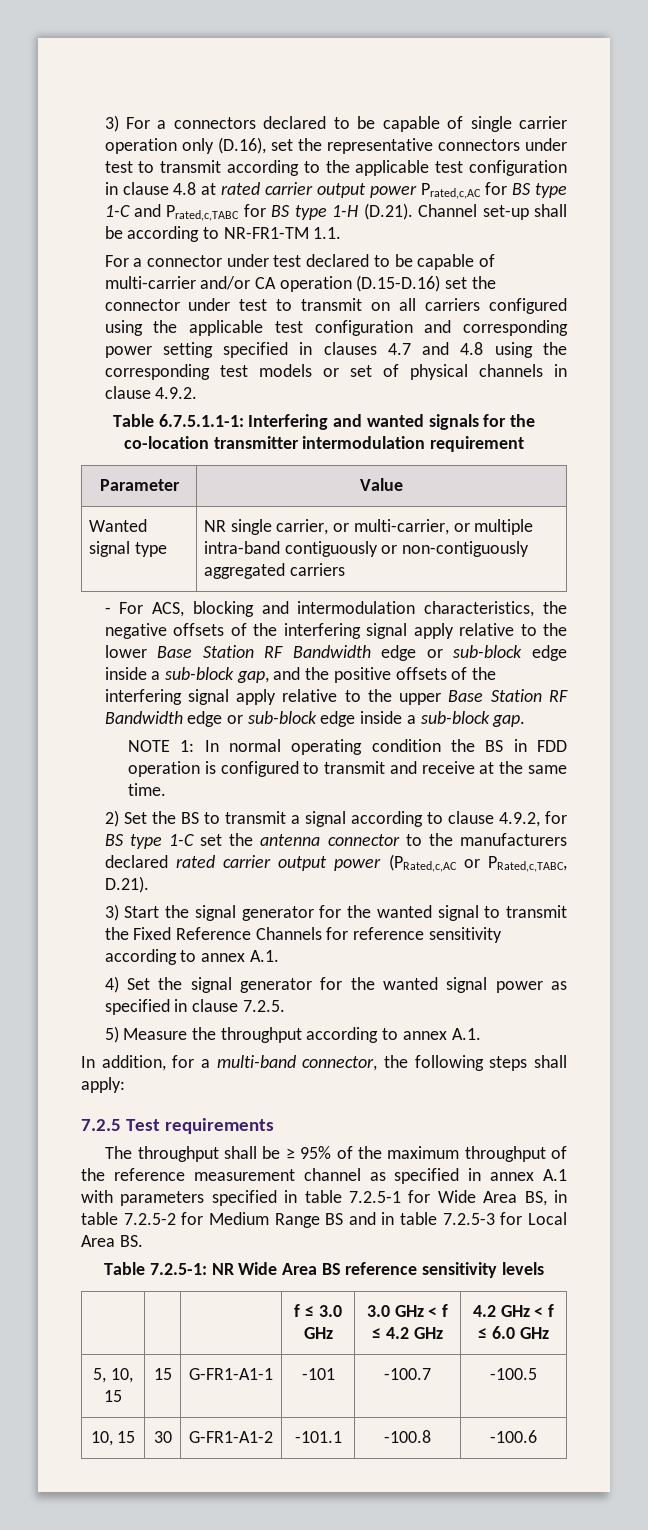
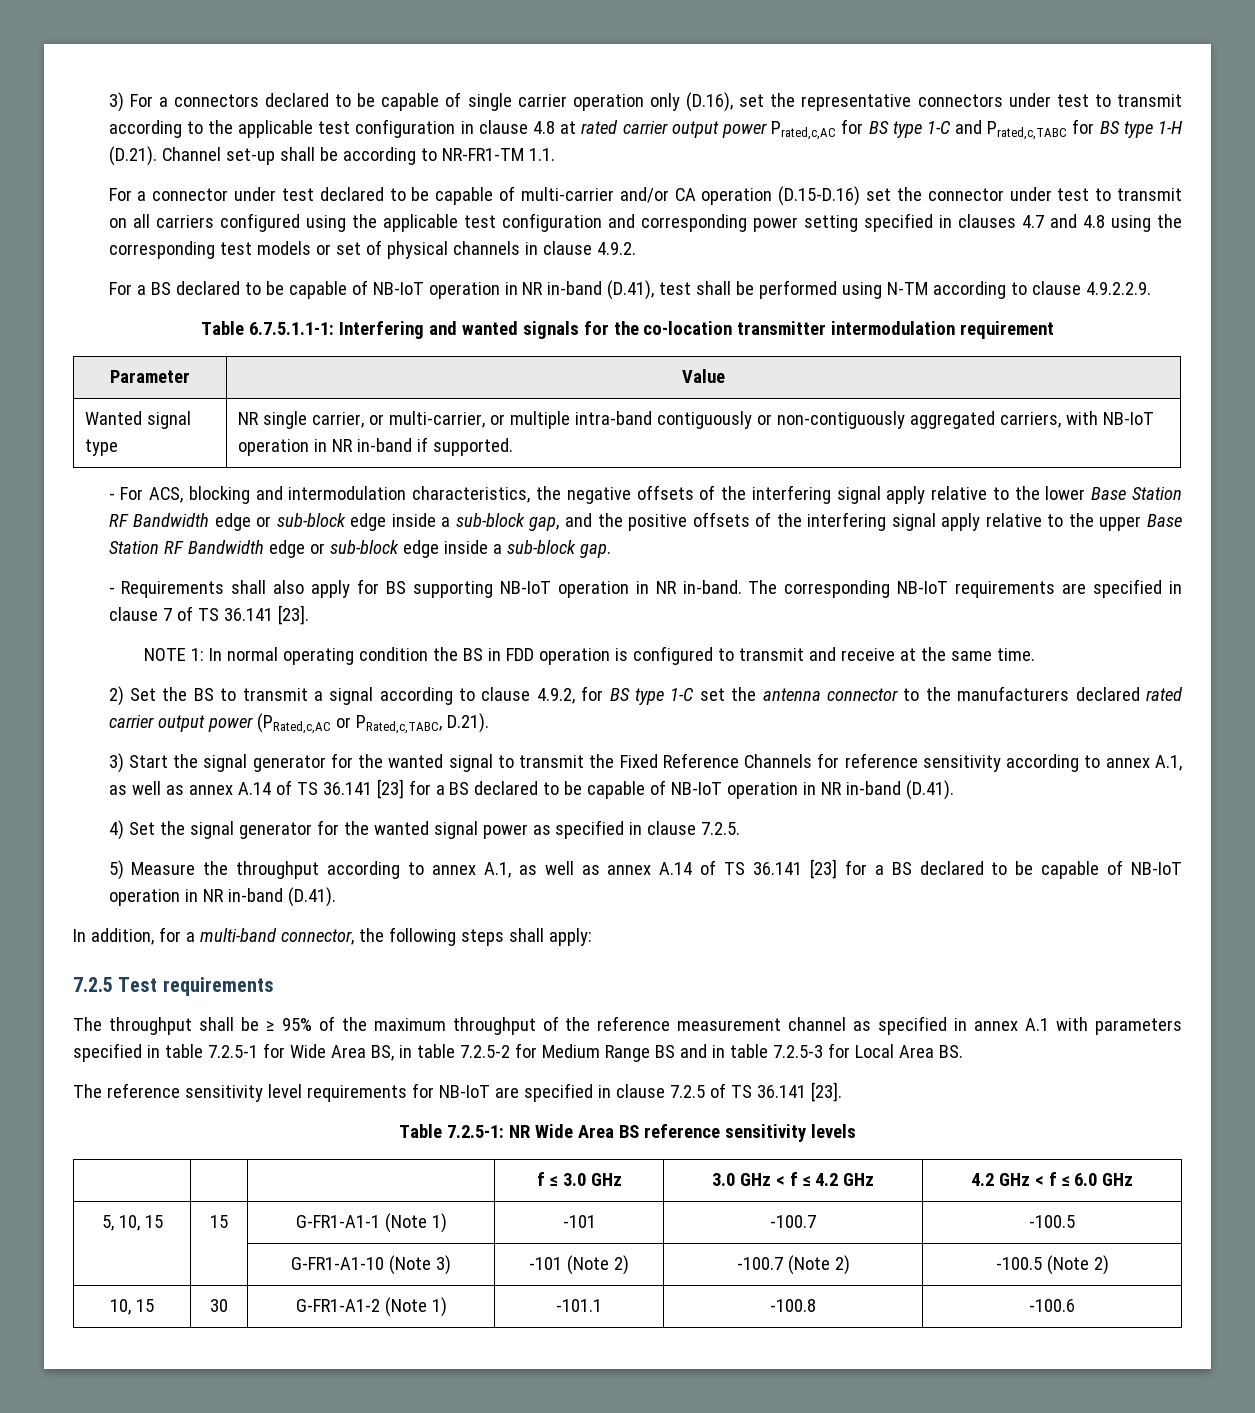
+ For a BS declared to be capable of NB-IoT operation in NR in-band (D.41), test shall be performed using N-TM according to clause 4.9.2.2.9.
- Wanted signal type | NR single carrier, or multi-carrier, or multiple intra-band contiguously or non-contiguously aggregated carriers
+ Wanted signal type | NR single carrier, or multi-carrier, or multiple intra-band contiguously or non-contiguously aggregated carriers, with NB-IoT operation in NR in-band if supported.
+ - Requirements shall also apply for BS supporting NB-IoT operation in NR in-band. The corresponding NB-IoT requirements are specified in clause 7 of TS 36.141 [23].
- 3) Start the signal generator for the wanted signal to transmit the Fixed Reference Channels for reference sensitivity according to annex A.1.
+ 3) Start the signal generator for the wanted signal to transmit the Fixed Reference Channels for reference sensitivity according to annex A.1, as well as annex A.14 of TS 36.141 [23] for a BS declared to be capable of NB-IoT operation in NR in-band (D.41).
- 5) Measure the throughput according to annex A.1.
+ 5) Measure the throughput according to annex A.1, as well as annex A.14 of TS 36.141 [23] for a BS declared to be capable of NB-IoT operation in NR in-band (D.41).
+ The reference sensitivity level requirements for NB-IoT are specified in clause 7.2.5 of TS 36.141 [23].
- 5, 10, 15 | 15 | G-FR1-A1-1 | -101 | -100.7 | -100.5
+ 5, 10, 15 | 15 | G-FR1-A1-1 (Note 1) | -101 | -100.7 | -100.5
+ | | G-FR1-A1-10 (Note 3) | -101 (Note 2) | -100.7 (Note 2) | -100.5 (Note 2)
- 10, 15 | 30 | G-FR1-A1-2 | -101.1 | -100.8 | -100.6
+ 10, 15 | 30 | G-FR1-A1-2 (Note 1) | -101.1 | -100.8 | -100.6

